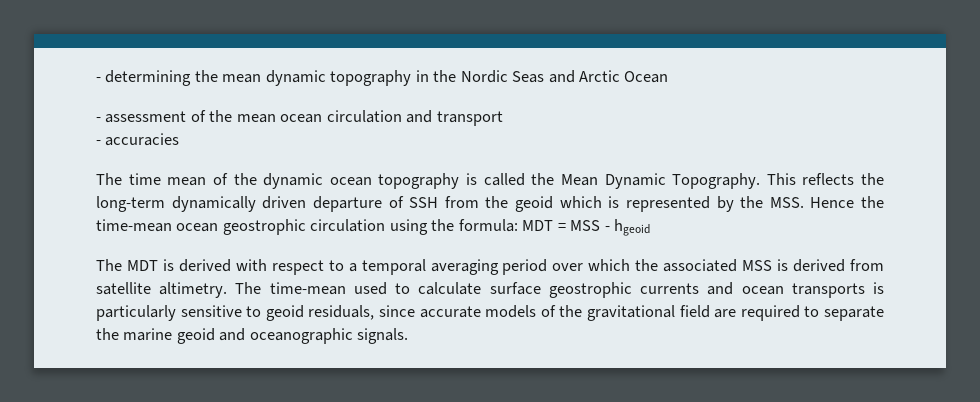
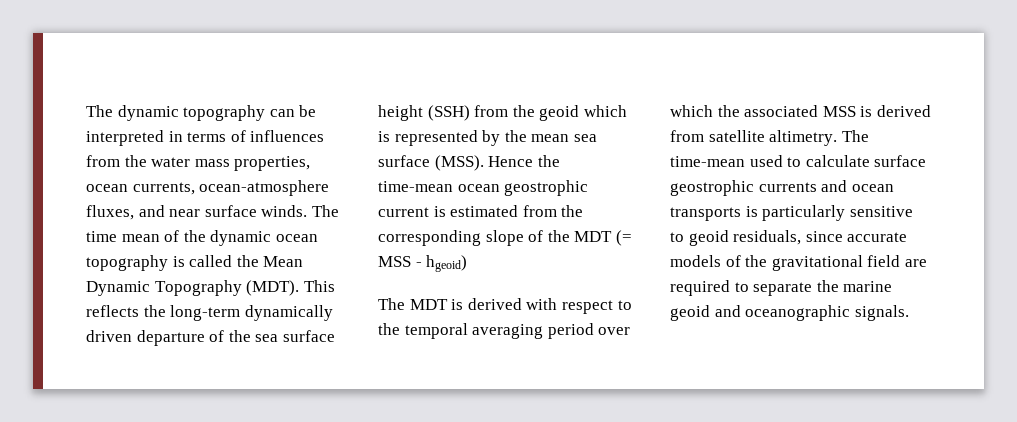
- - determining the mean dynamic topography in the Nordic Seas and Arctic Ocean
- - assessment of the mean ocean circulation and transport
- - accuracies
- The time mean of the dynamic ocean topography is called the Mean Dynamic Topography.
+ The dynamic topography can be interpreted in terms of influences from the water mass properties, ocean currents, ocean-atmosphere fluxes, and near surface winds. The time mean of the dynamic ocean topography is called the Mean Dynamic Topography (MDT).
- This reflects the long-term dynamically driven departure of SSH from the geoid which is represented by the MSS. Hence the time-mean ocean geostrophic circulation using the formula: MDT = MSS - hgeoid
+ This reflects the long-term dynamically driven departure of the sea surface height (SSH) from the geoid which is represented by the mean sea surface (MSS). Hence the time-mean ocean geostrophic current is estimated from the corresponding slope of the MDT (= MSS - hgeoid)
- The MDT is derived with respect to a temporal averaging period over which the associated MSS is derived from satellite altimetry.
+ The MDT is derived with respect to the temporal averaging period over which the associated MSS is derived from satellite altimetry.

